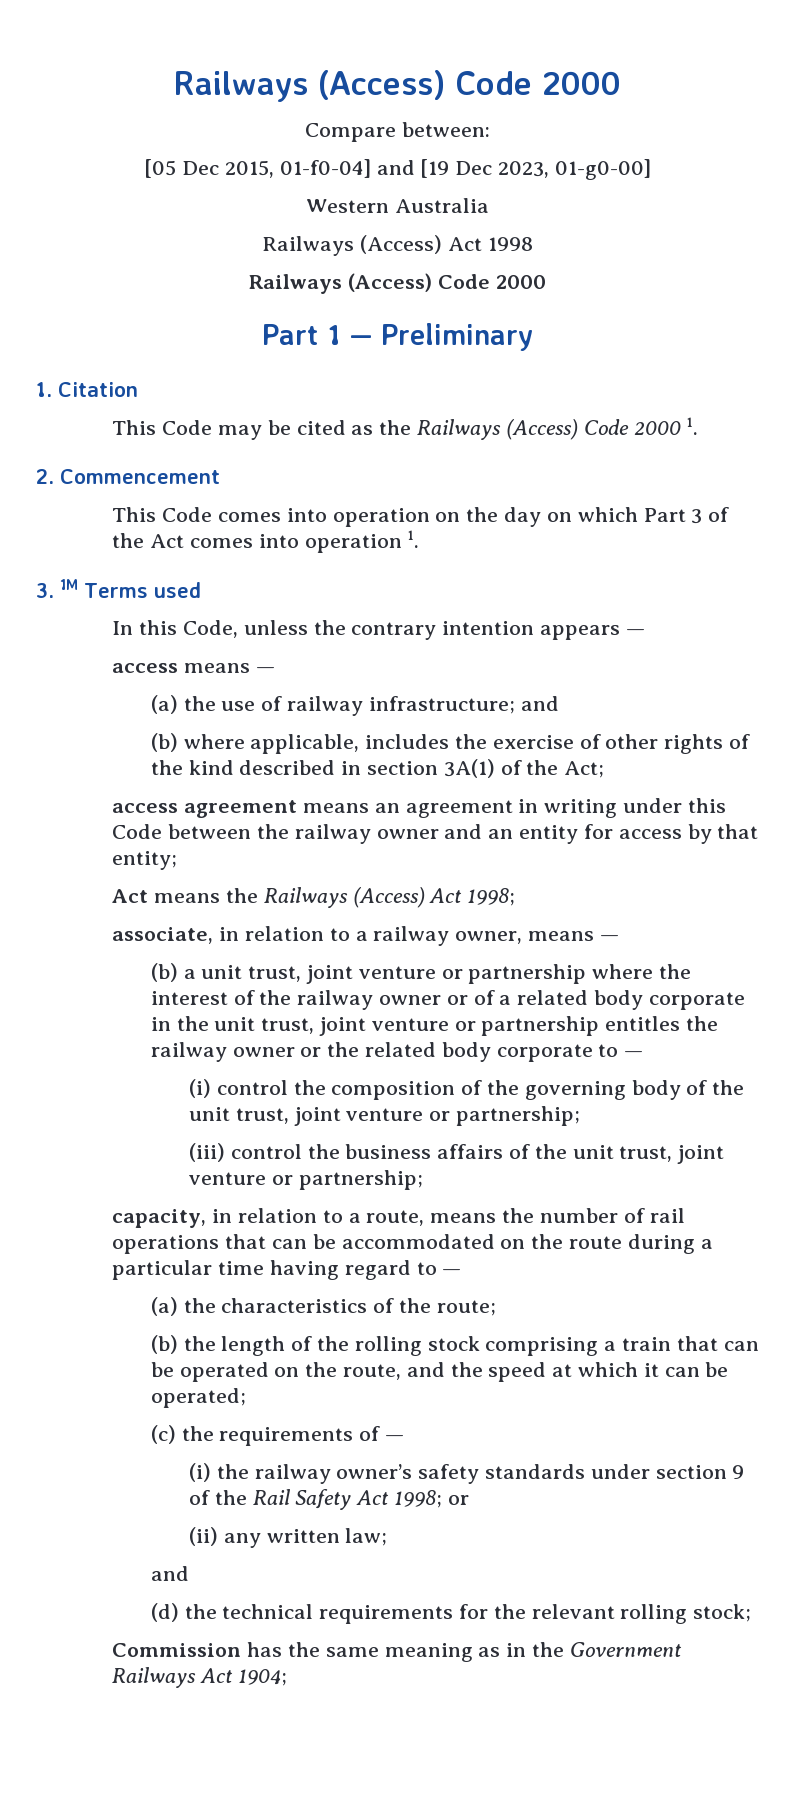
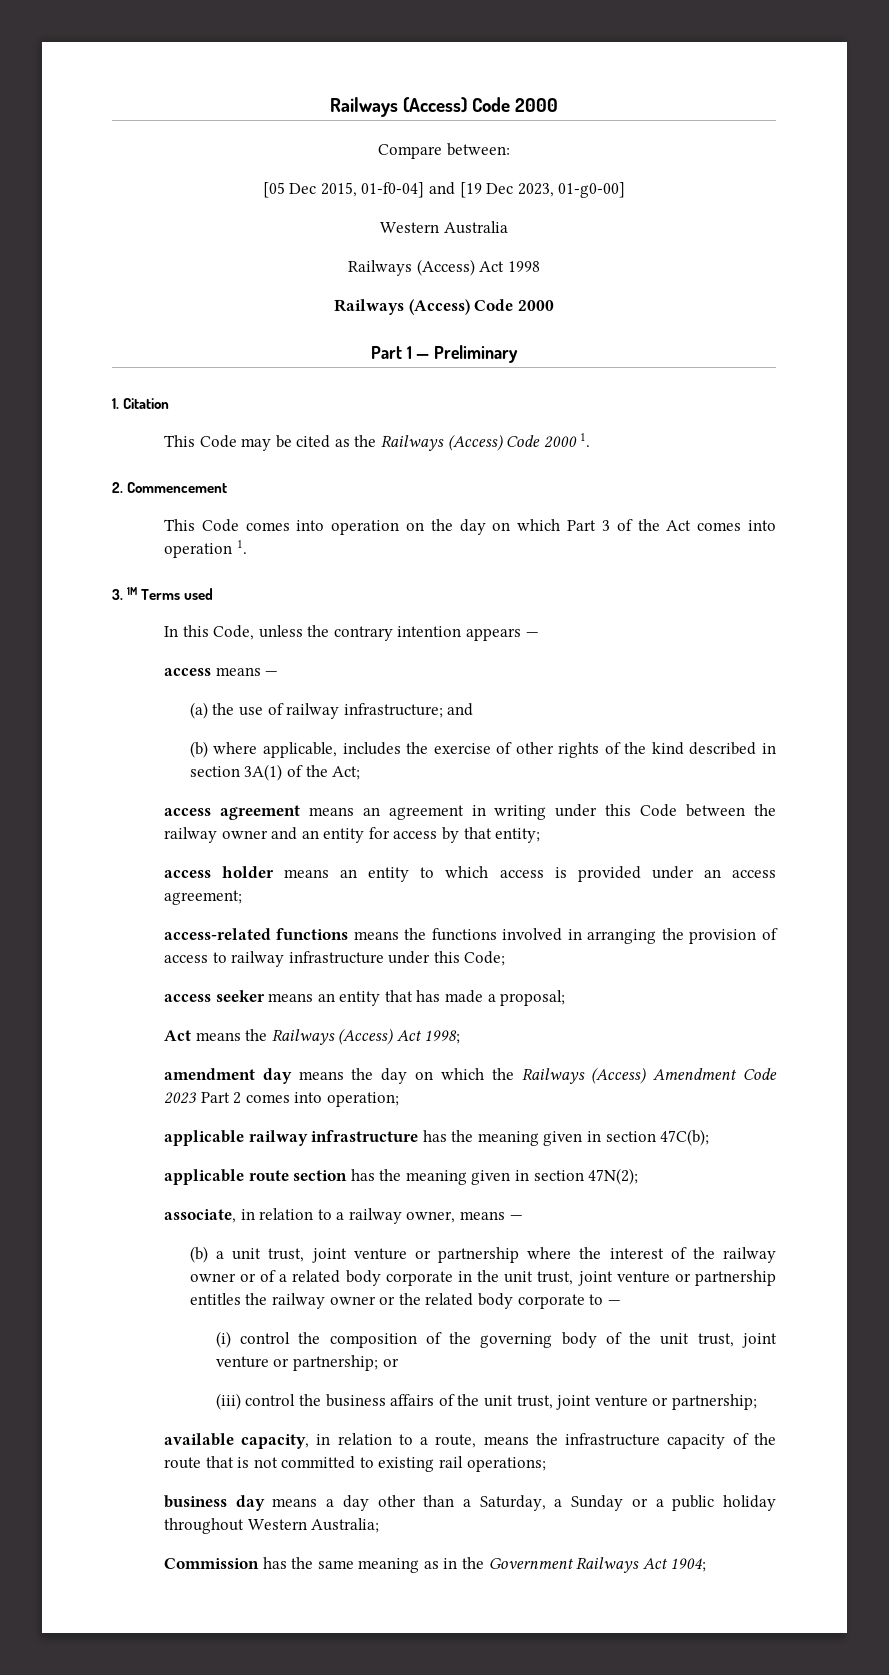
+ access holder means an entity to which access is provided under an access agreement;
+ access-related functions means the functions involved in arranging the provision of access to railway infrastructure under this Code;
+ access seeker means an entity that has made a proposal;
+ amendment day means the day on which the Railways (Access) Amendment Code 2023 Part 2 comes into operation;
+ applicable railway infrastructure has the meaning given in section 47C(b);
+ applicable route section has the meaning given in section 47N(2);
- (i) control the composition of the governing body of the unit trust, joint venture or partnership;
+ (i) control the composition of the governing body of the unit trust, joint venture or partnership; or
- capacity, in relation to a route, means the number of rail operations that can be accommodated on the route during a particular time having regard to —
- (a) the characteristics of the route;
- (b) the length of the rolling stock comprising a train that can be operated on the route, and the speed at which it can be operated;
- (c) the requirements of —
- (i) the railway owner’s safety standards under section 9 of the Rail Safety Act 1998; or
- (ii) any written law;
- and
- (d) the technical requirements for the relevant rolling stock;
+ available capacity, in relation to a route, means the infrastructure capacity of the route that is not committed to existing rail operations;
+ business day means a day other than a Saturday, a Sunday or a public holiday throughout Western Australia;

